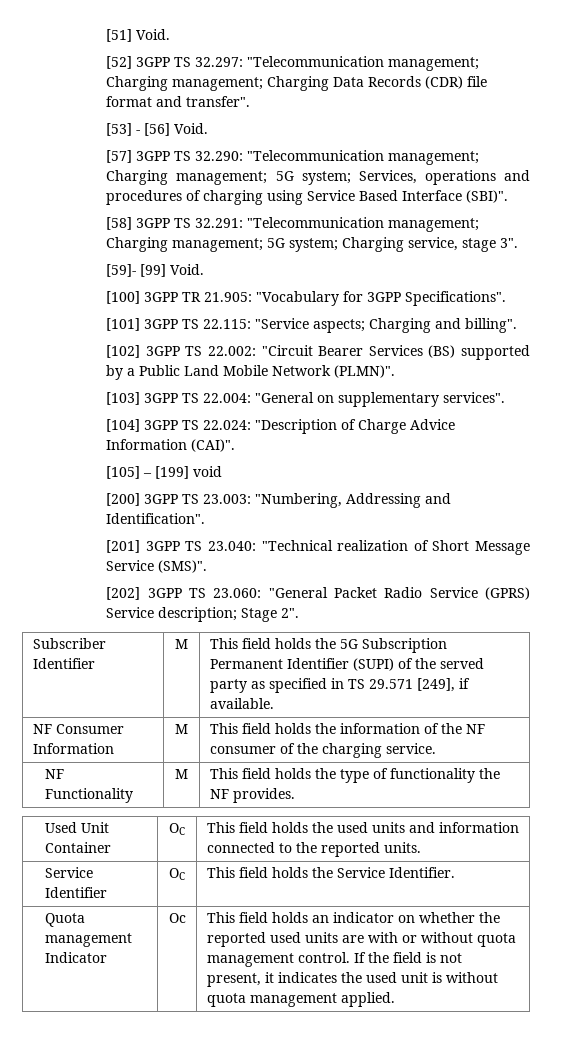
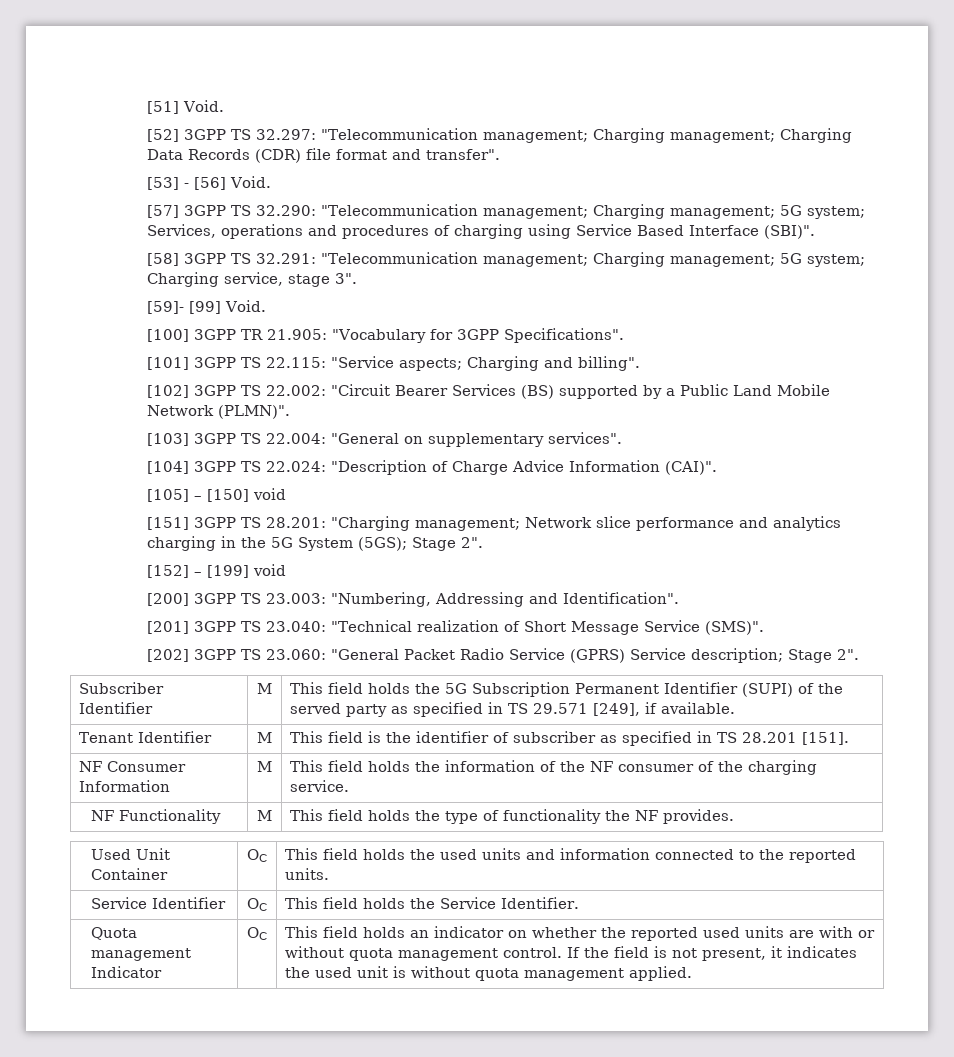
- [105] – [199] void
+ [105] – [150] void
+ [151] 3GPP TS 28.201: "Charging management; Network slice performance and analytics charging in the 5G System (5GS); Stage 2".
+ [152] – [199] void
+ Tenant Identifier | M | This field is the identifier of subscriber as specified in TS 28.201 [151].
- Quota management Indicator | Oc | This field holds an indicator on whether the reported used units are with or without quota management control. If the field is not present, it indicates the used unit is without quota management applied.
+ Quota management Indicator | OC | This field holds an indicator on whether the reported used units are with or without quota management control. If the field is not present, it indicates the used unit is without quota management applied.

